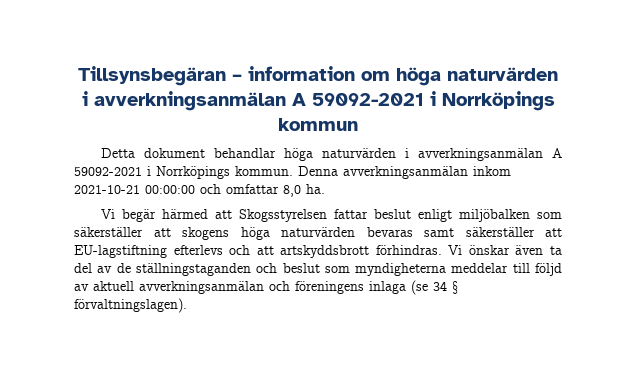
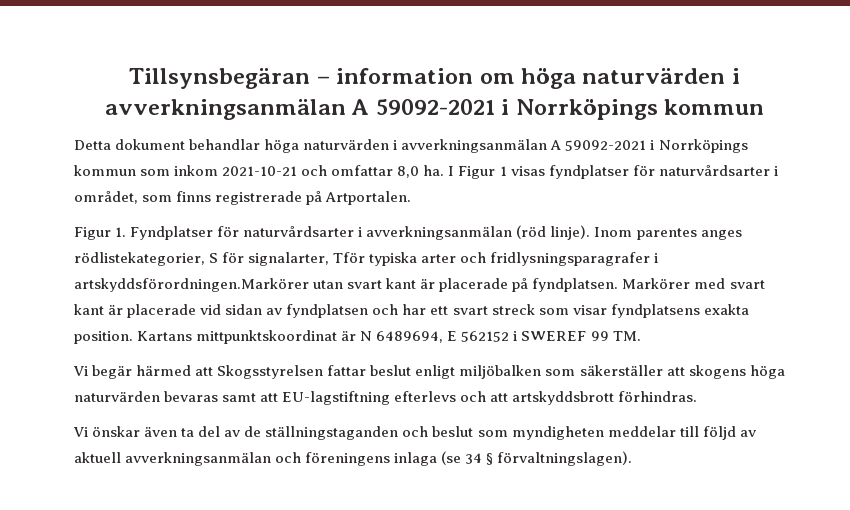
- Detta dokument behandlar höga naturvärden i avverkningsanmälan A 59092-2021 i Norrköpings kommun. Denna avverkningsanmälan inkom 2021-10-21 00:00:00 och omfattar 8,0 ha.
+ Detta dokument behandlar höga naturvärden i avverkningsanmälan A 59092-2021 i Norrköpings kommun som inkom 2021-10-21 och omfattar 8,0 ha. I Figur 1 visas fyndplatser för naturvårdsarter i området, som finns registrerade på Artportalen.
+ Figur 1. Fyndplatser för naturvårdsarter i avverkningsanmälan (röd linje). Inom parentes anges rödlistekategorier, S för signalarter, Tför typiska arter och fridlysningsparagrafer i artskyddsförordningen.Markörer utan svart kant är placerade på fyndplatsen. Markörer med svart kant är placerade vid sidan av fyndplatsen och har ett svart streck som visar fyndplatsens exakta position. Kartans mittpunktskoordinat är N 6489694, E 562152 i SWEREF 99 TM.
- Vi begär härmed att Skogsstyrelsen fattar beslut enligt miljöbalken som säkerställer att skogens höga naturvärden bevaras samt säkerställer att EU-lagstiftning efterlevs och att artskyddsbrott förhindras. Vi önskar även ta del av de ställningstaganden och beslut som myndigheterna meddelar till följd av aktuell avverkningsanmälan och föreningens inlaga (se 34 § förvaltningslagen).
+ Vi begär härmed att Skogsstyrelsen fattar beslut enligt miljöbalken som säkerställer att skogens höga naturvärden bevaras samt att EU-lagstiftning efterlevs och att artskyddsbrott förhindras.
+ Vi önskar även ta del av de ställningstaganden och beslut som myndigheten meddelar till följd av aktuell avverkningsanmälan och föreningens inlaga (se 34 § förvaltningslagen).

